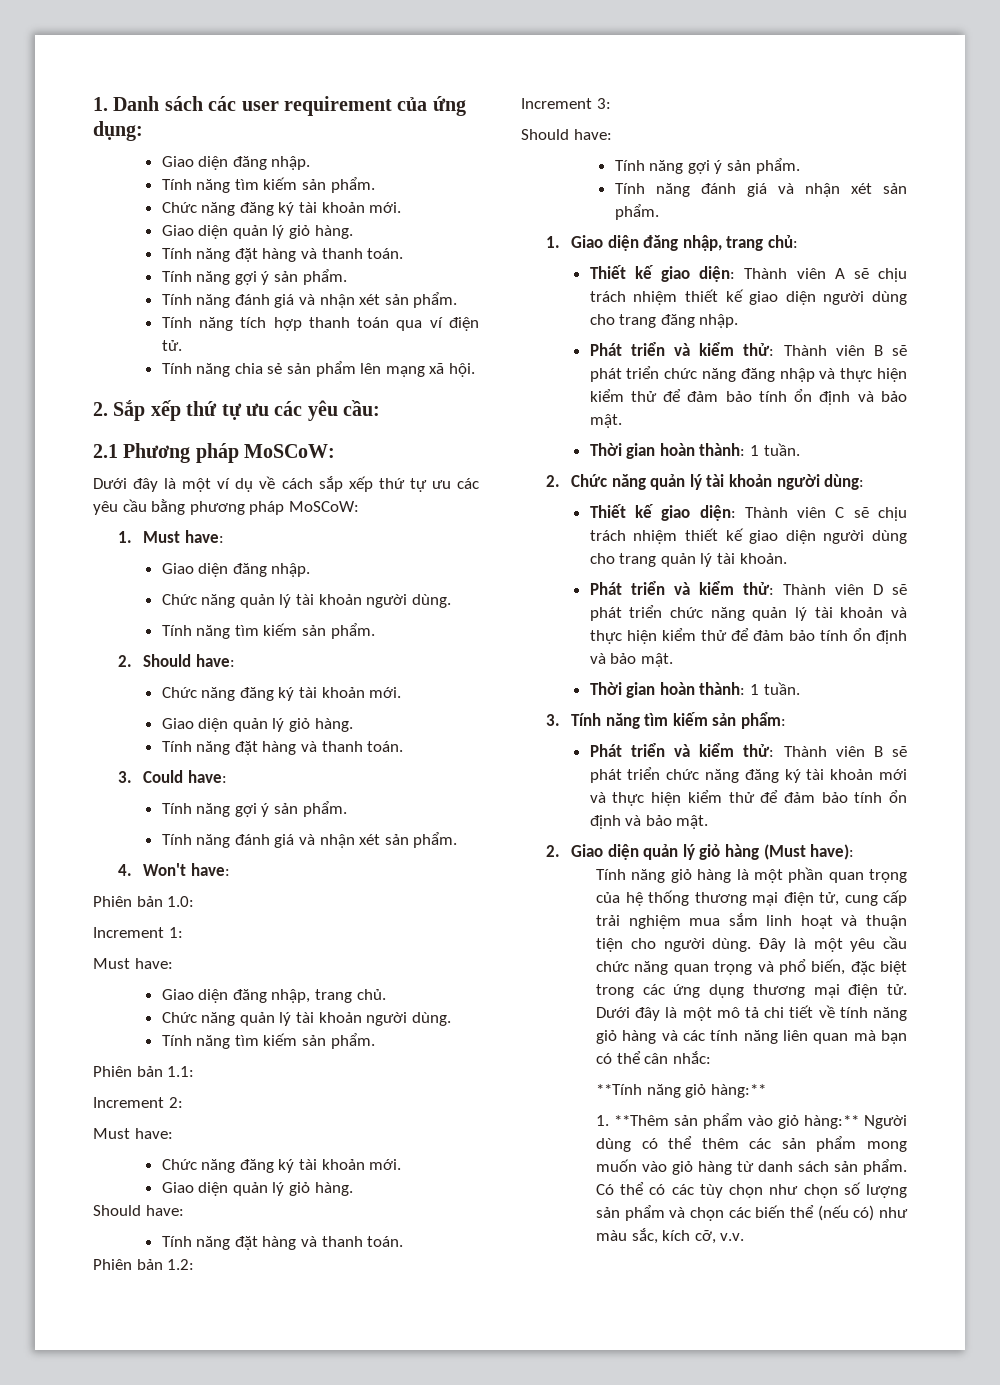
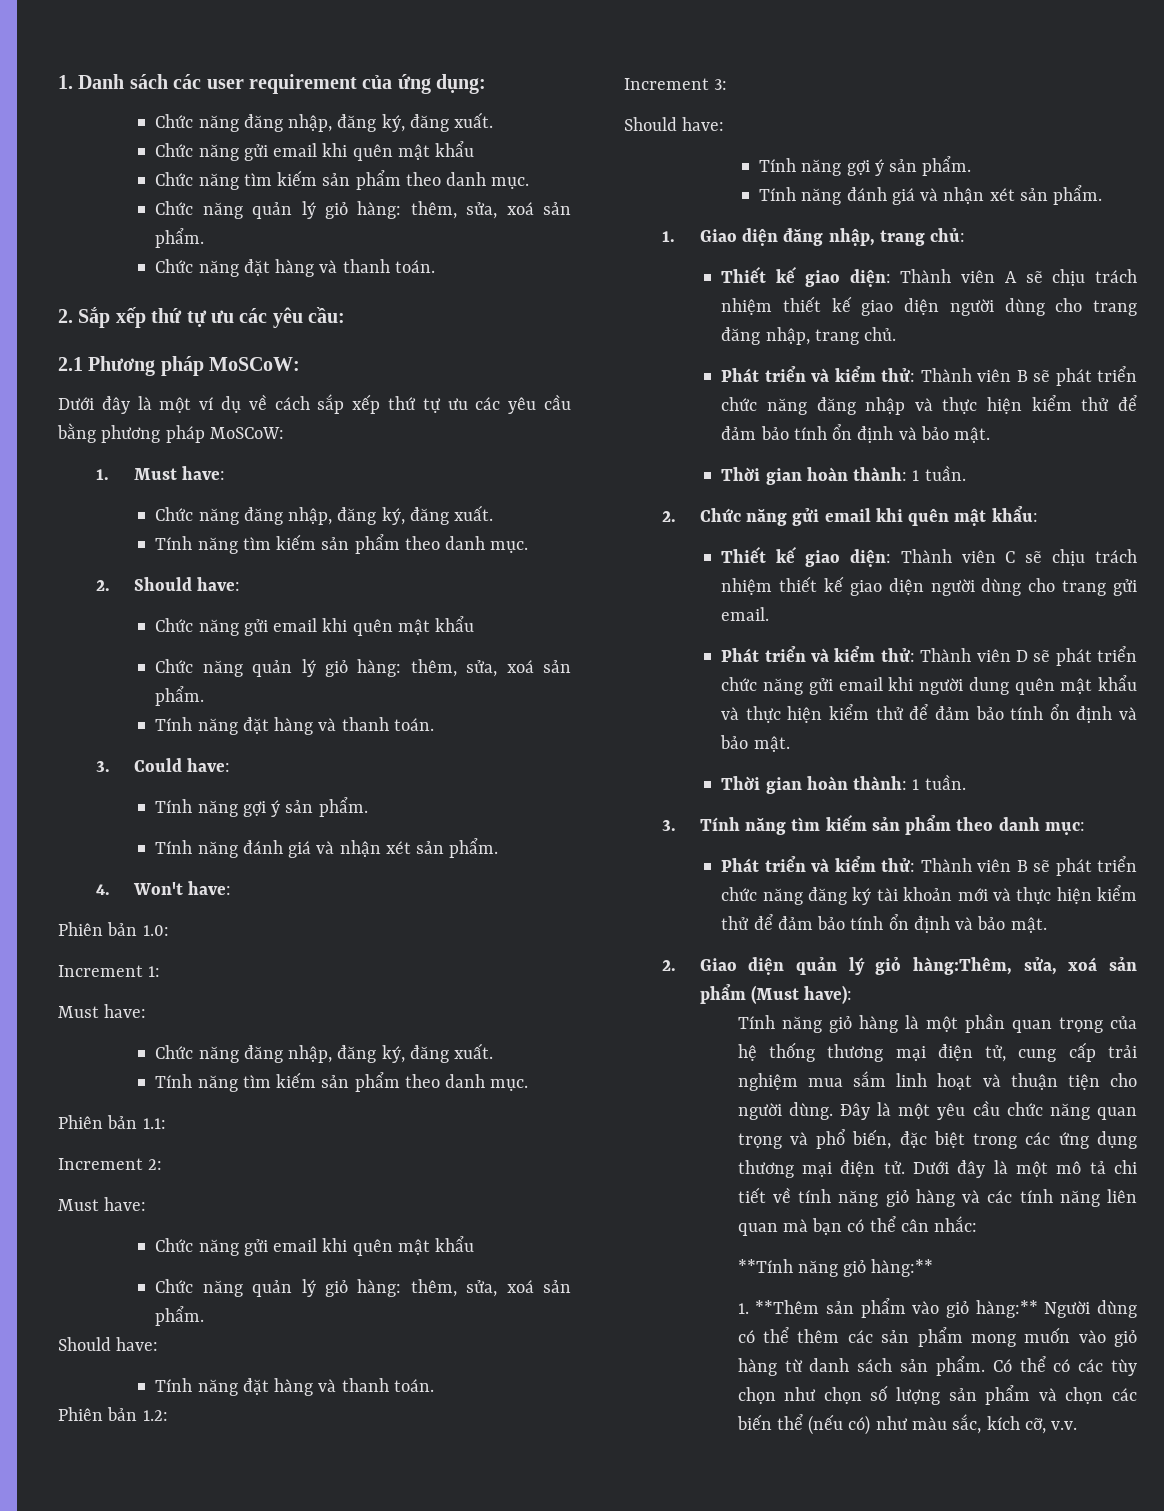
  1. Danh sách các user requirement của ứng dụng:
- Giao diện đăng nhập.
- Tính năng tìm kiếm sản phẩm.
- Chức năng đăng ký tài khoản mới.
- Giao diện quản lý giỏ hàng.
- Tính năng đặt hàng và thanh toán.
- Tính năng gợi ý sản phẩm.
- Tính năng đánh giá và nhận xét sản phẩm.
- Tính năng tích hợp thanh toán qua ví điện tử.
- Tính năng chia sẻ sản phẩm lên mạng xã hội.
+ Chức năng đăng nhập, đăng ký, đăng xuất.
+ Chức năng gửi email khi quên mật khẩu
+ Chức năng tìm kiếm sản phẩm theo danh mục.
+ Chức năng quản lý giỏ hàng: thêm, sửa, xoá sản phẩm.
+ Chức năng đặt hàng và thanh toán.
  1. Must have:
- Giao diện đăng nhập.
- Chức năng quản lý tài khoản người dùng.
- Tính năng tìm kiếm sản phẩm.
+ Chức năng đăng nhập, đăng ký, đăng xuất.
+ Tính năng tìm kiếm sản phẩm theo danh mục.
  2. Should have:
- Chức năng đăng ký tài khoản mới.
- Giao diện quản lý giỏ hàng.
+ Chức năng gửi email khi quên mật khẩu
+ Chức năng quản lý giỏ hàng: thêm, sửa, xoá sản phẩm.
  Increment 1:
  Must have:
- Giao diện đăng nhập, trang chủ.
- Chức năng quản lý tài khoản người dùng.
- Tính năng tìm kiếm sản phẩm.
+ Chức năng đăng nhập, đăng ký, đăng xuất.
+ Tính năng tìm kiếm sản phẩm theo danh mục.
  Increment 2:
  Must have:
- Chức năng đăng ký tài khoản mới.
- Giao diện quản lý giỏ hàng.
+ Chức năng gửi email khi quên mật khẩu
+ Chức năng quản lý giỏ hàng: thêm, sửa, xoá sản phẩm.
- Thiết kế giao diện: Thành viên A sẽ chịu trách nhiệm thiết kế giao diện người dùng cho trang đăng nhập.
+ Thiết kế giao diện: Thành viên A sẽ chịu trách nhiệm thiết kế giao diện người dùng cho trang đăng nhập, trang chủ.
- 2. Chức năng quản lý tài khoản người dùng:
+ 2. Chức năng gửi email khi quên mật khẩu:
- Thiết kế giao diện: Thành viên C sẽ chịu trách nhiệm thiết kế giao diện người dùng cho trang quản lý tài khoản.
+ Thiết kế giao diện: Thành viên C sẽ chịu trách nhiệm thiết kế giao diện người dùng cho trang gửi email.
- Phát triển và kiểm thử: Thành viên D sẽ phát triển chức năng quản lý tài khoản và thực hiện kiểm thử để đảm bảo tính ổn định và bảo mật.
+ Phát triển và kiểm thử: Thành viên D sẽ phát triển chức năng gửi email khi người dung quên mật khẩu và thực hiện kiểm thử để đảm bảo tính ổn định và bảo mật.
- 3. Tính năng tìm kiếm sản phẩm:
+ 3. Tính năng tìm kiếm sản phẩm theo danh mục:
- 2. Giao diện quản lý giỏ hàng (Must have):
+ 2. Giao diện quản lý giỏ hàng:Thêm, sửa, xoá sản phẩm (Must have):

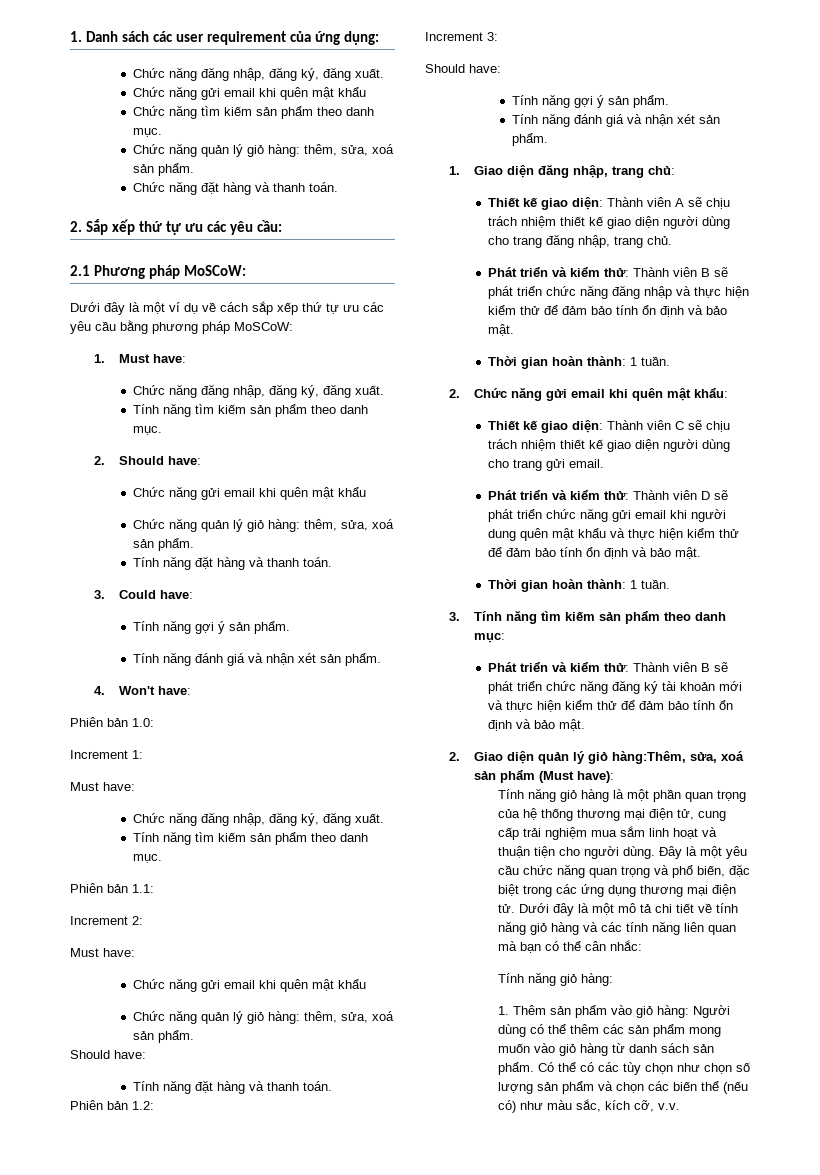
- **Tính năng giỏ hàng:**
- 1. **Thêm sản phẩm vào giỏ hàng:** Người dùng có thể thêm các sản phẩm mong muốn vào giỏ hàng từ danh sách sản phẩm.
+ Tính năng giỏ hàng:
+ 1. Thêm sản phẩm vào giỏ hàng: Người dùng có thể thêm các sản phẩm mong muốn vào giỏ hàng từ danh sách sản phẩm.

